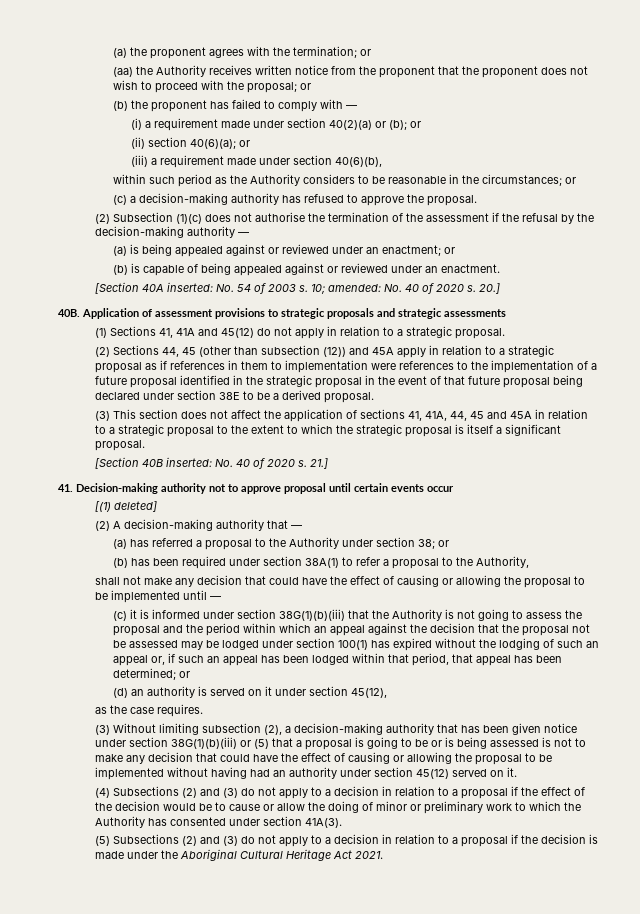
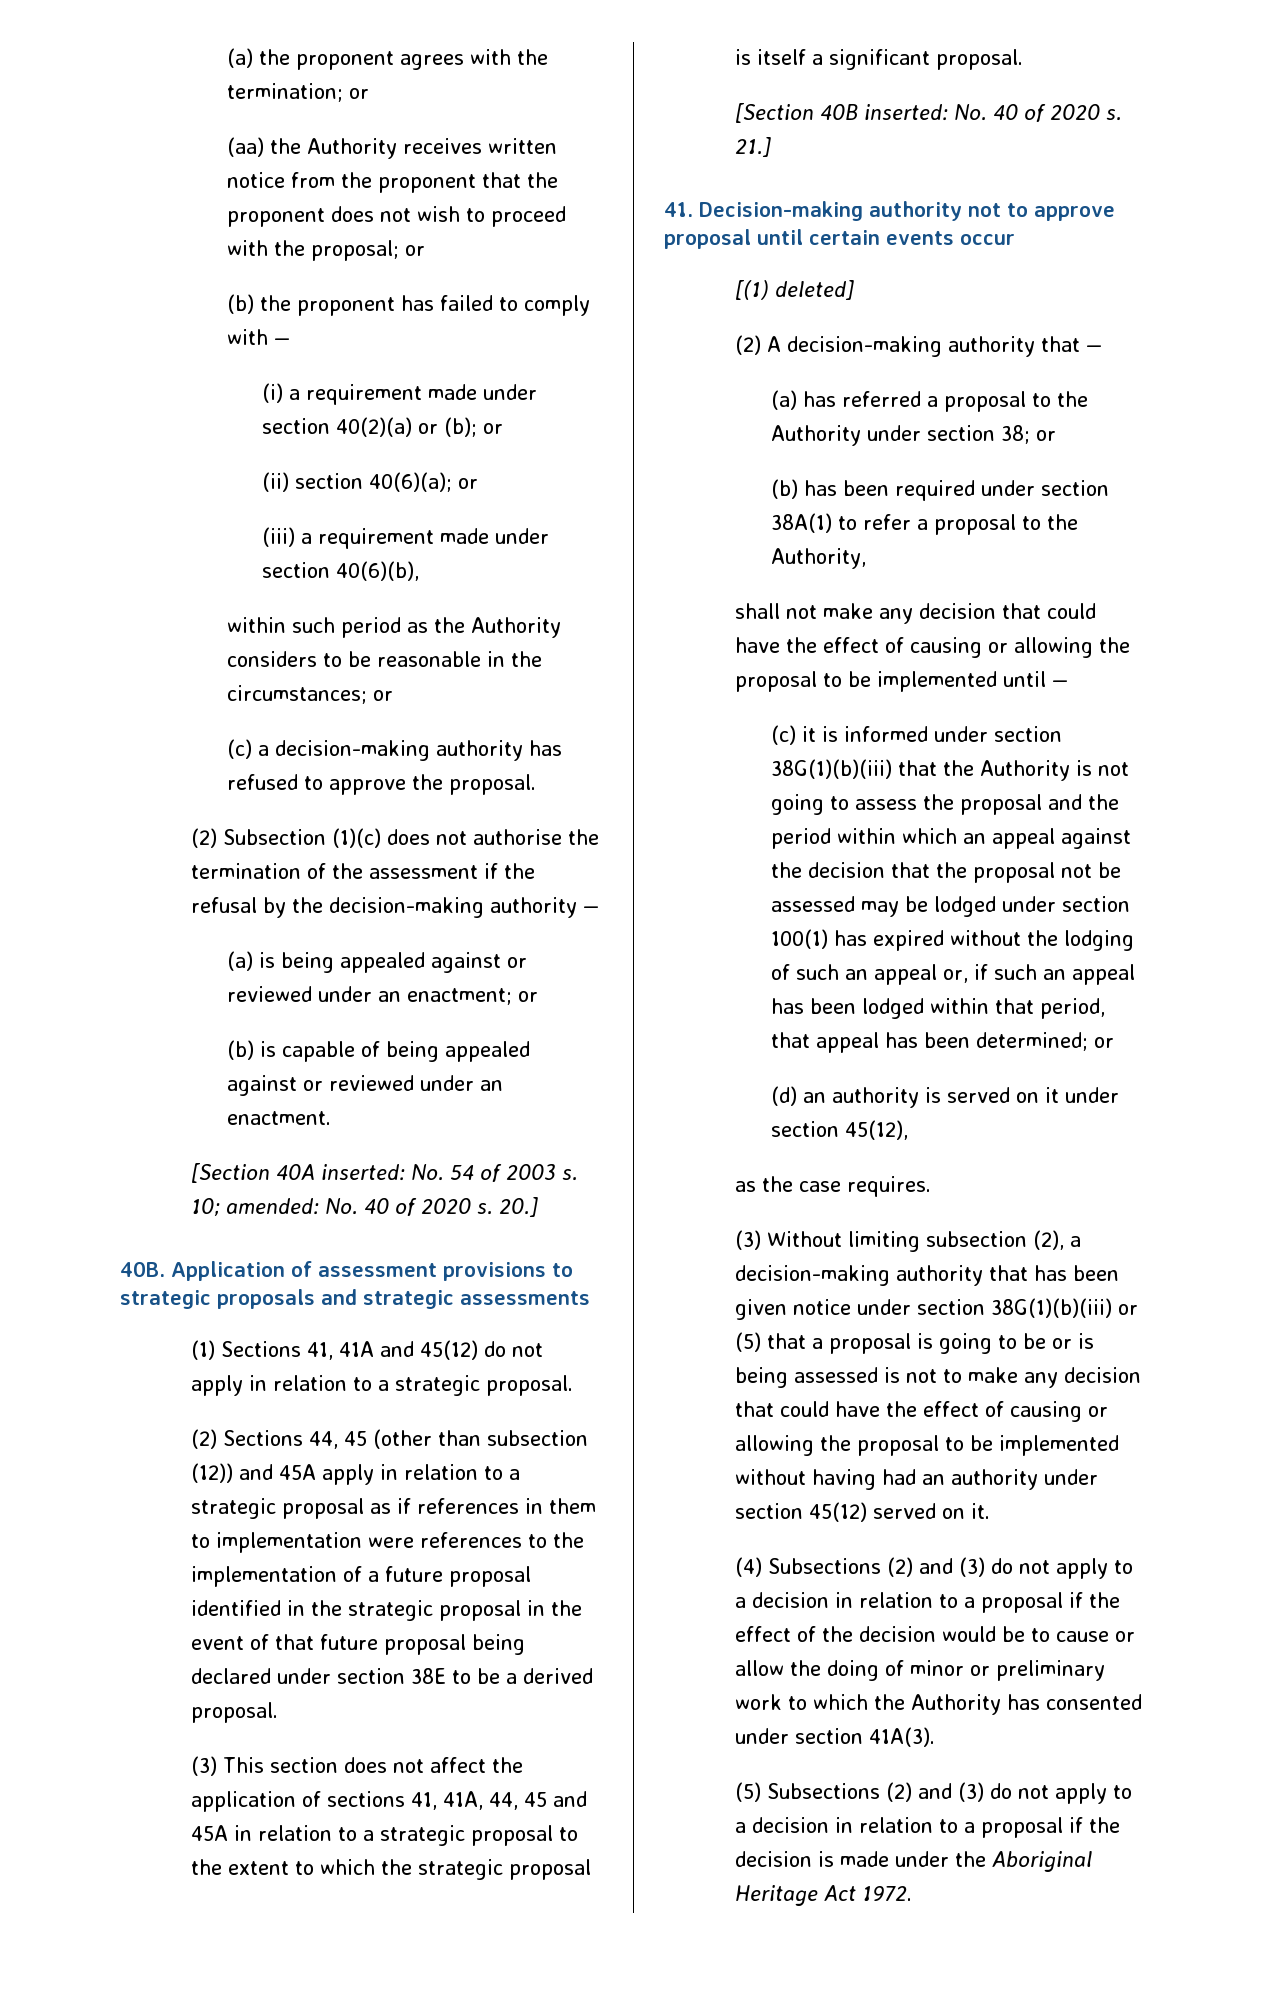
- (5) Subsections (2) and (3) do not apply to a decision in relation to a proposal if the decision is made under the Aboriginal Cultural Heritage Act 2021.
+ (5) Subsections (2) and (3) do not apply to a decision in relation to a proposal if the decision is made under the Aboriginal Heritage Act 1972.

